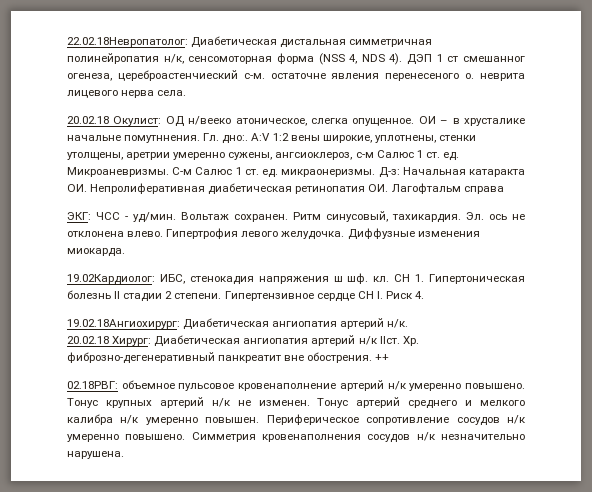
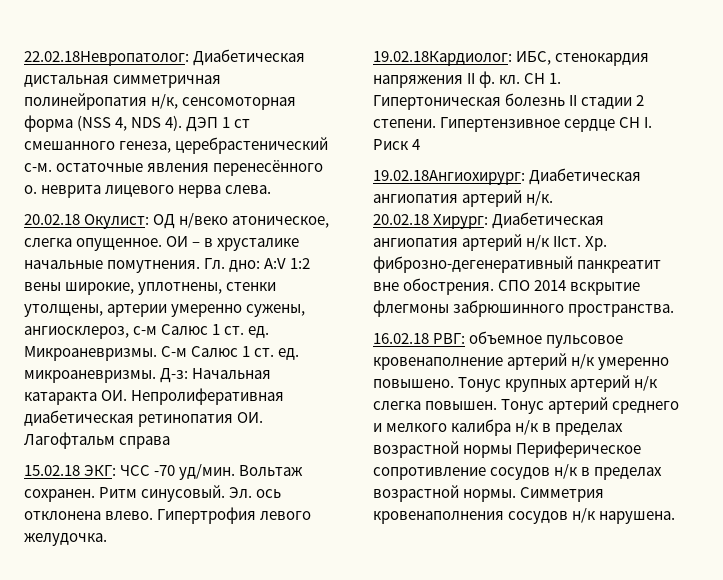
- ДЭП 1 ст смешанног огенеза, цереброастенчиеский с-м. остаточне явления перенесеного о. неврита лицевого нерва села.
+ ДЭП 1 ст смешанного генеза, церебрастенический с-м. остаточные явления перенесённого о. неврита лицевого нерва слева.
- 20.02.18 Окулист: ОД н/вееко атоническое, слегка опущенное.
+ 20.02.18 Окулист: ОД н/веко атоническое, слегка опущенное.
- ОИ – в хрусталике начальне помутннения. Гл. дно:. А:V 1:2 вены широкие, уплотнены, стенки утолщены, аретрии умеренно сужены, ангсиоклероз, с-м Салюс 1 ст. ед.
+ ОИ – в хрусталике начальные помутнения. Гл. дно: А:V 1:2 вены широкие, уплотнены, стенки утолщены, артерии умеренно сужены, ангиосклероз, с-м Салюс 1 ст. ед.
- С-м Салюс 1 ст. ед. микраонеризмы.
+ С-м Салюс 1 ст. ед. микроаневризмы.
- ЭКГ: ЧСС - уд/мин.
+ 15.02.18 ЭКГ: ЧСС -70 уд/мин.
- Ритм синусовый, тахикардия.
+ Ритм синусовый.
- Эл. ось не отклонена влево.
+ Эл. ось отклонена влево.
- Гипертрофия левого желудочка. Диффузные изменения миокарда.
- 19.02Кардиолог: ИБС, стенокадия напряжения ш шф. кл.
+ Гипертрофия левого желудочка.
+ 19.02.18Кардиолог: ИБС, стенокардия напряжения II ф. кл.
- Гипертензивное сердце СН I. Риск 4.
+ Гипертензивное сердце СН I. Риск 4
- ++
- 02.18РВГ: объемное пульсовое кровенаполнение артерий н/к умеренно повышено.
+ СПО 2014 вскрытие флегмоны забрюшинного пространства.
+ 16.02.18 РВГ: объемное пульсовое кровенаполнение артерий н/к умеренно повышено.
- Тонус крупных артерий н/к не изменен.
+ Тонус крупных артерий н/к слегка повышен.
- Тонус артерий среднего и мелкого калибра н/к умеренно повышен. Периферическое сопротивление сосудов н/к умеренно повышено.
+ Тонус артерий среднего и мелкого калибра н/к в пределах возрастной нормы Периферическое сопротивление сосудов н/к в пределах возрастной нормы.
- Симметрия кровенаполнения сосудов н/к незначительно нарушена.
+ Симметрия кровенаполнения сосудов н/к нарушена.

